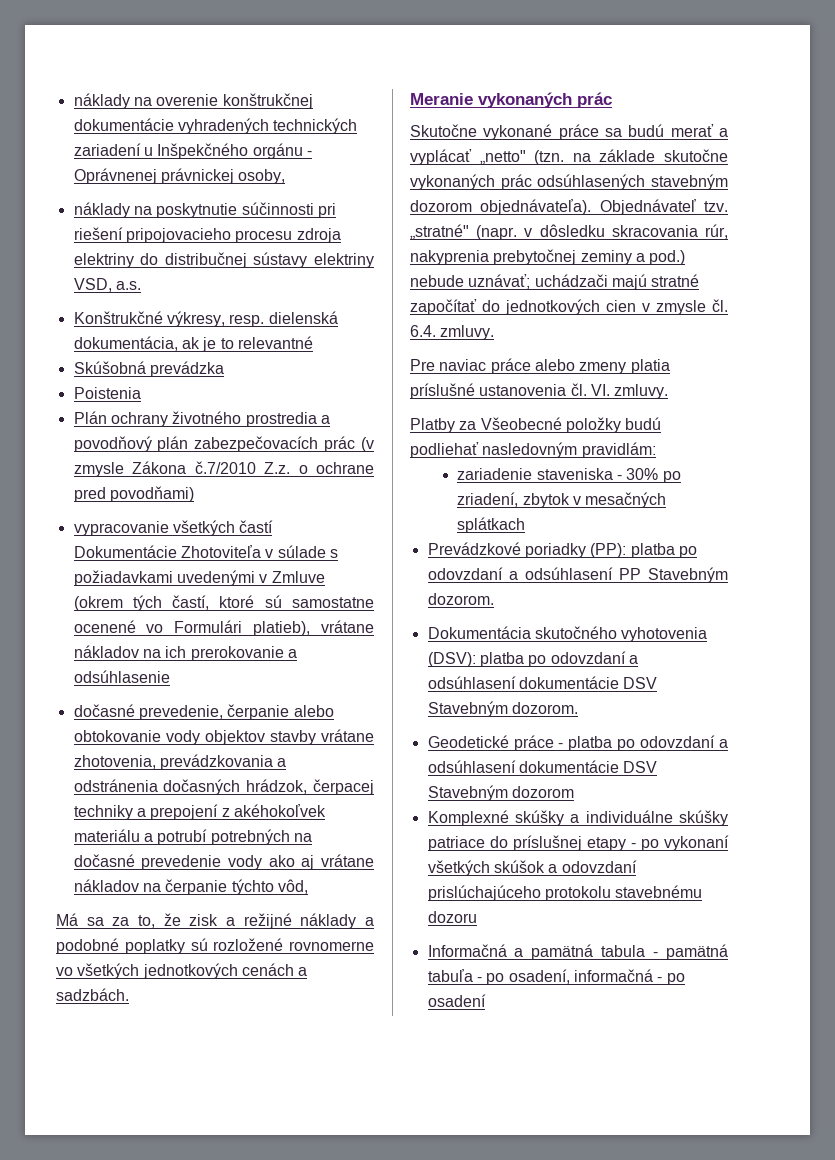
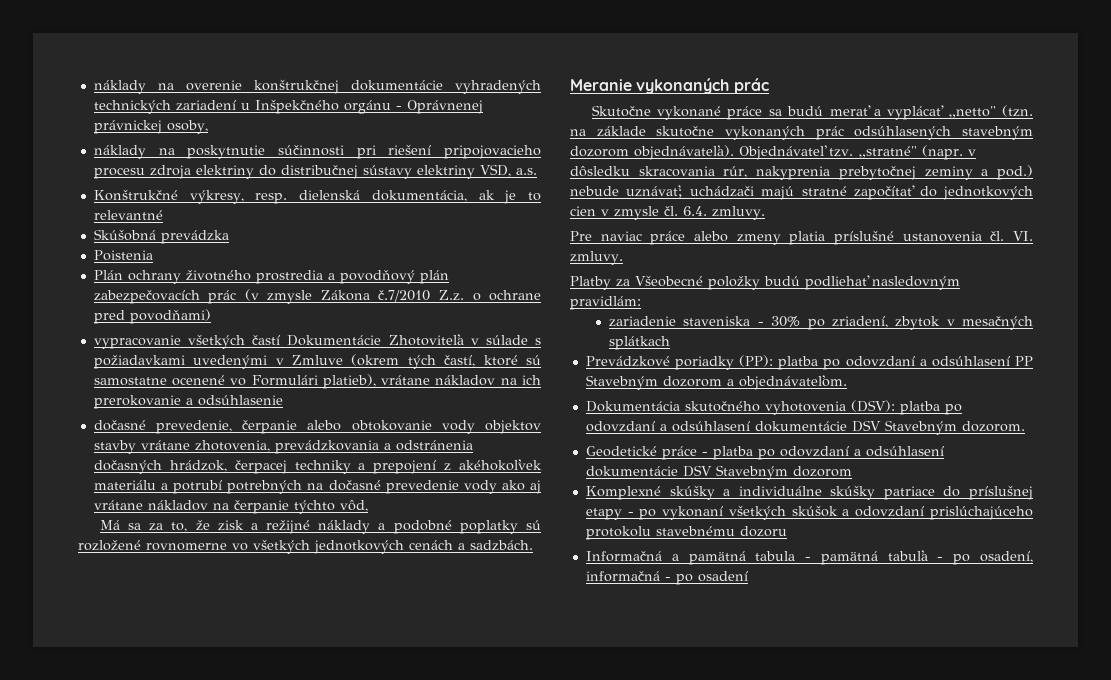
- Prevádzkové poriadky (PP): platba po odovzdaní a odsúhlasení PP Stavebným dozorom.
+ Prevádzkové poriadky (PP): platba po odovzdaní a odsúhlasení PP Stavebným dozorom a objednávateľom.

